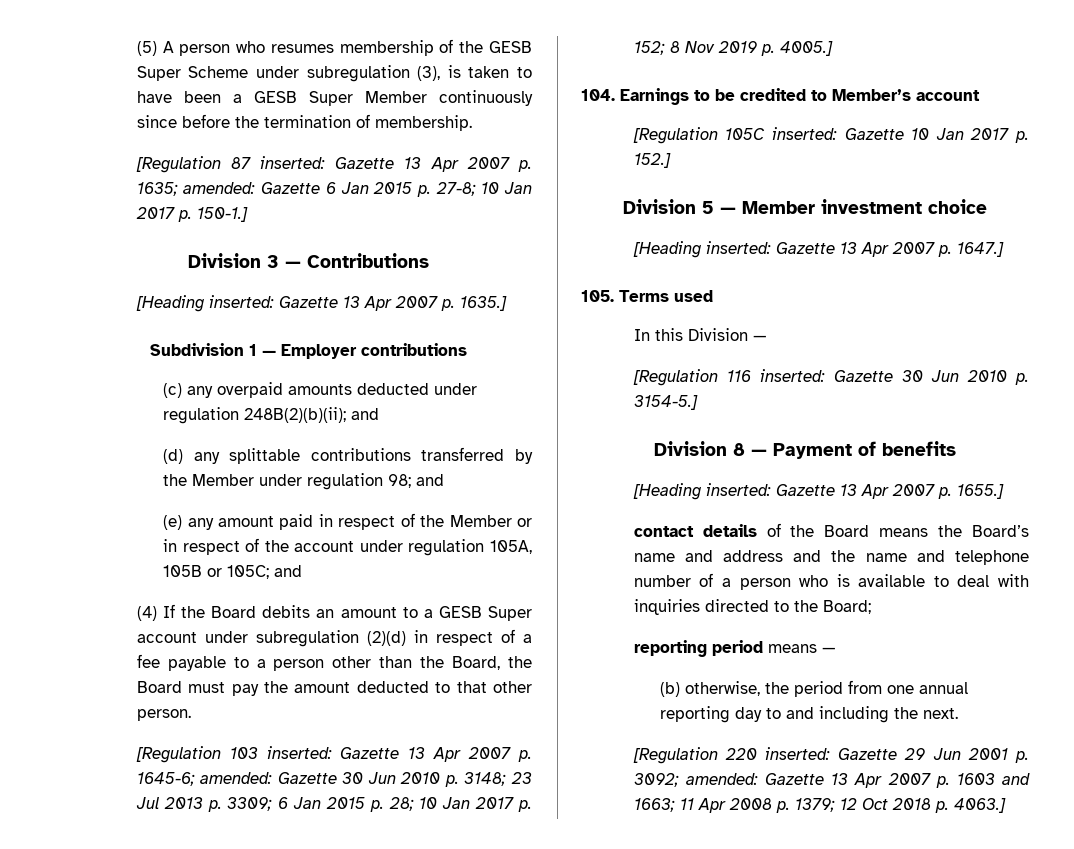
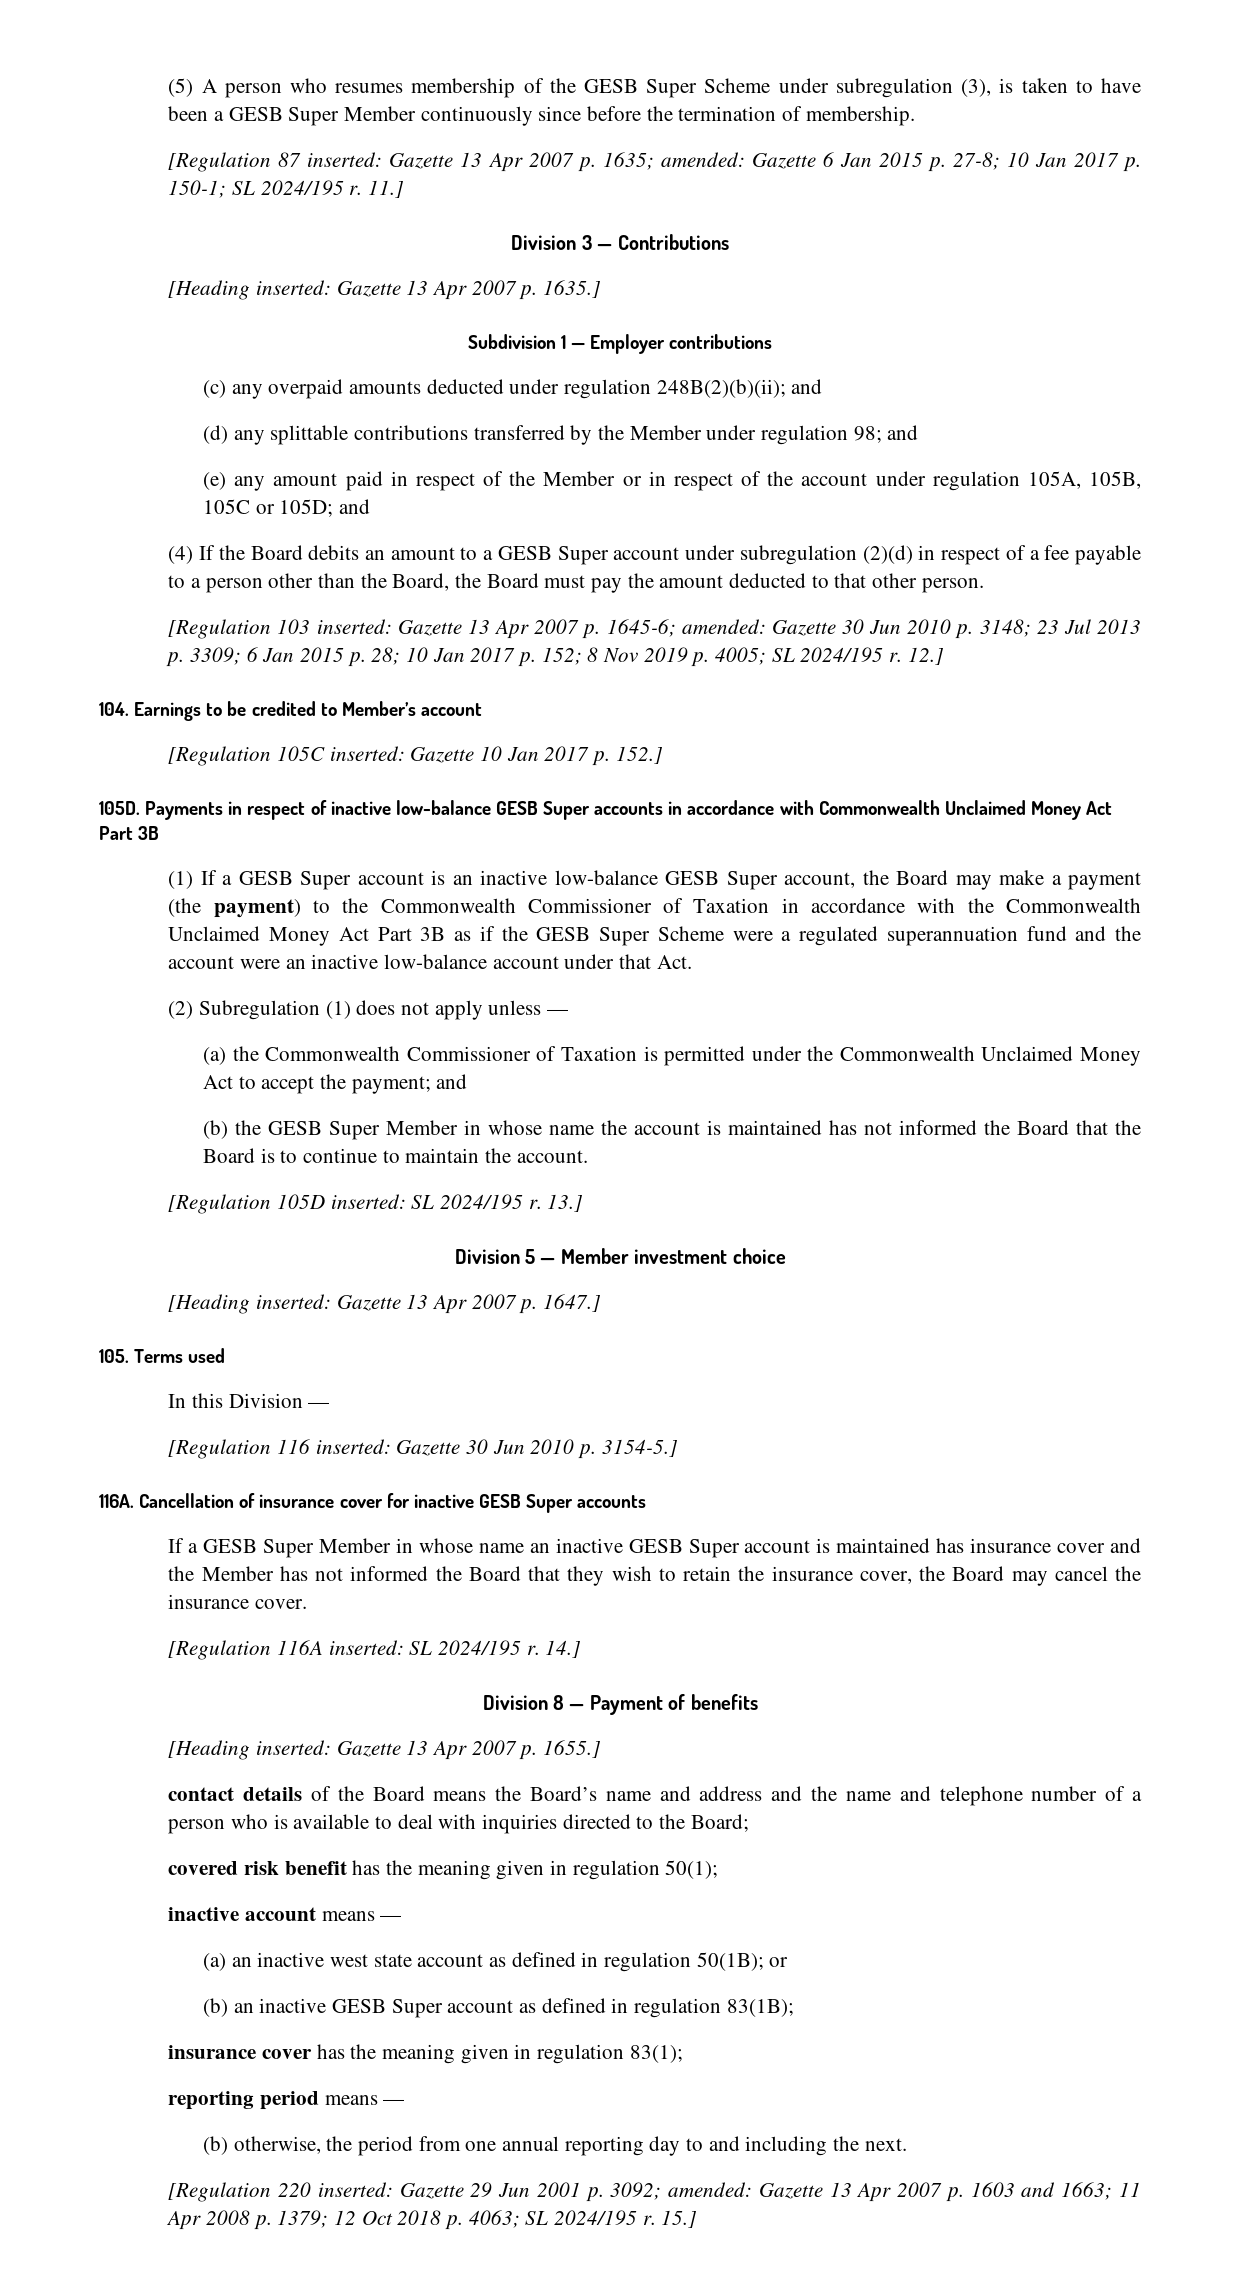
- [Regulation 87 inserted: Gazette 13 Apr 2007 p. 1635; amended: Gazette 6 Jan 2015 p. 27-8; 10 Jan 2017 p. 150-1.]
+ [Regulation 87 inserted: Gazette 13 Apr 2007 p. 1635; amended: Gazette 6 Jan 2015 p. 27-8; 10 Jan 2017 p. 150-1; SL 2024/195 r. 11.]
- (e) any amount paid in respect of the Member or in respect of the account under regulation 105A, 105B or 105C; and
+ (e) any amount paid in respect of the Member or in respect of the account under regulation 105A, 105B, 105C or 105D; and
- [Regulation 103 inserted: Gazette 13 Apr 2007 p. 1645-6; amended: Gazette 30 Jun 2010 p. 3148; 23 Jul 2013 p. 3309; 6 Jan 2015 p. 28; 10 Jan 2017 p. 152; 8 Nov 2019 p. 4005.]
+ [Regulation 103 inserted: Gazette 13 Apr 2007 p. 1645-6; amended: Gazette 30 Jun 2010 p. 3148; 23 Jul 2013 p. 3309; 6 Jan 2015 p. 28; 10 Jan 2017 p. 152; 8 Nov 2019 p. 4005; SL 2024/195 r. 12.]
+ 105D. Payments in respect of inactive low-balance GESB Super accounts in accordance with Commonwealth Unclaimed Money Act Part 3B
+ (1) If a GESB Super account is an inactive low-balance GESB Super account, the Board may make a payment (the payment) to the Commonwealth Commissioner of Taxation in accordance with the Commonwealth Unclaimed Money Act Part 3B as if the GESB Super Scheme were a regulated superannuation fund and the account were an inactive low-balance account under that Act.
+ (2) Subregulation (1) does not apply unless —
+ (a) the Commonwealth Commissioner of Taxation is permitted under the Commonwealth Unclaimed Money Act to accept the payment; and
+ (b) the GESB Super Member in whose name the account is maintained has not informed the Board that the Board is to continue to maintain the account.
+ [Regulation 105D inserted: SL 2024/195 r. 13.]
+ 116A. Cancellation of insurance cover for inactive GESB Super accounts
+ If a GESB Super Member in whose name an inactive GESB Super account is maintained has insurance cover and the Member has not informed the Board that they wish to retain the insurance cover, the Board may cancel the insurance cover.
+ [Regulation 116A inserted: SL 2024/195 r. 14.]
+ covered risk benefit has the meaning given in regulation 50(1);
+ inactive account means —
+ (a) an inactive west state account as defined in regulation 50(1B); or
+ (b) an inactive GESB Super account as defined in regulation 83(1B);
+ insurance cover has the meaning given in regulation 83(1);
- [Regulation 220 inserted: Gazette 29 Jun 2001 p. 3092; amended: Gazette 13 Apr 2007 p. 1603 and 1663; 11 Apr 2008 p. 1379; 12 Oct 2018 p. 4063.]
+ [Regulation 220 inserted: Gazette 29 Jun 2001 p. 3092; amended: Gazette 13 Apr 2007 p. 1603 and 1663; 11 Apr 2008 p. 1379; 12 Oct 2018 p. 4063; SL 2024/195 r. 15.]

